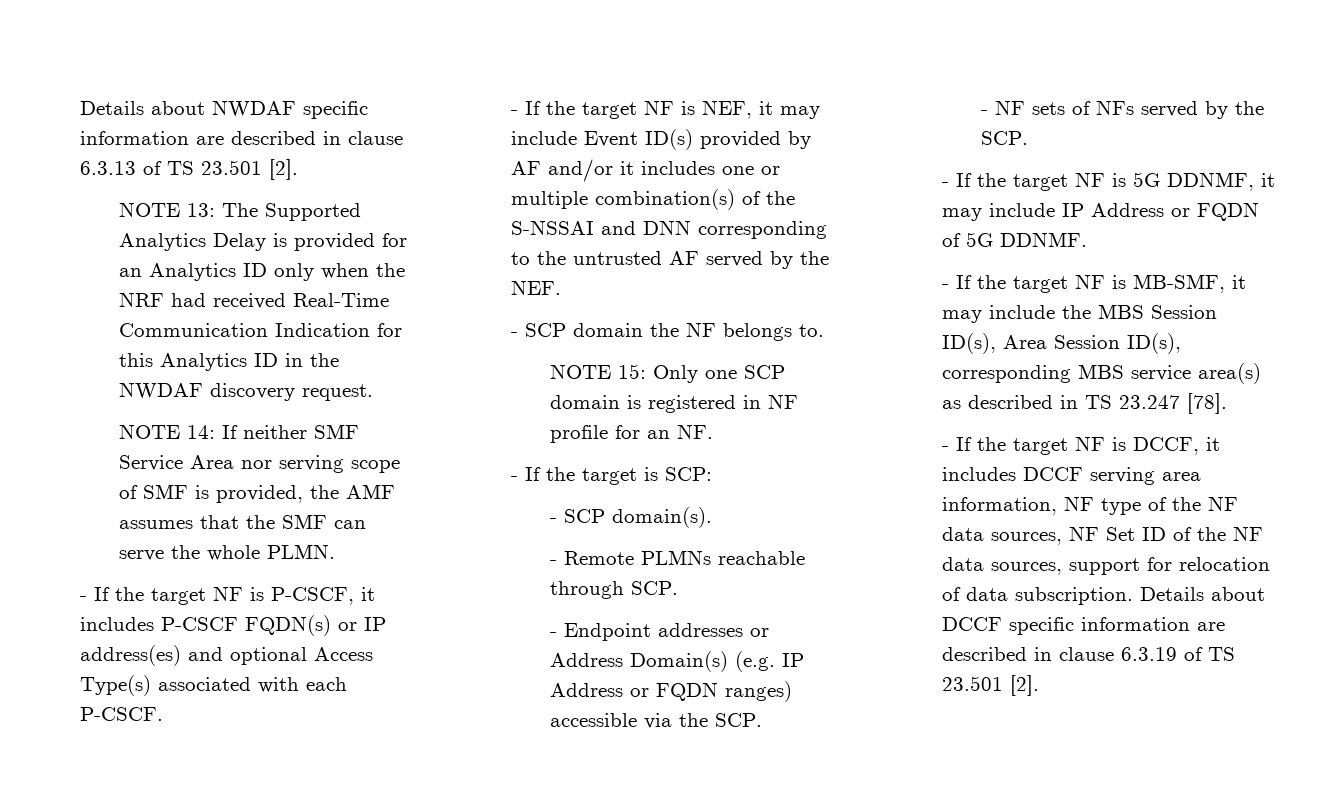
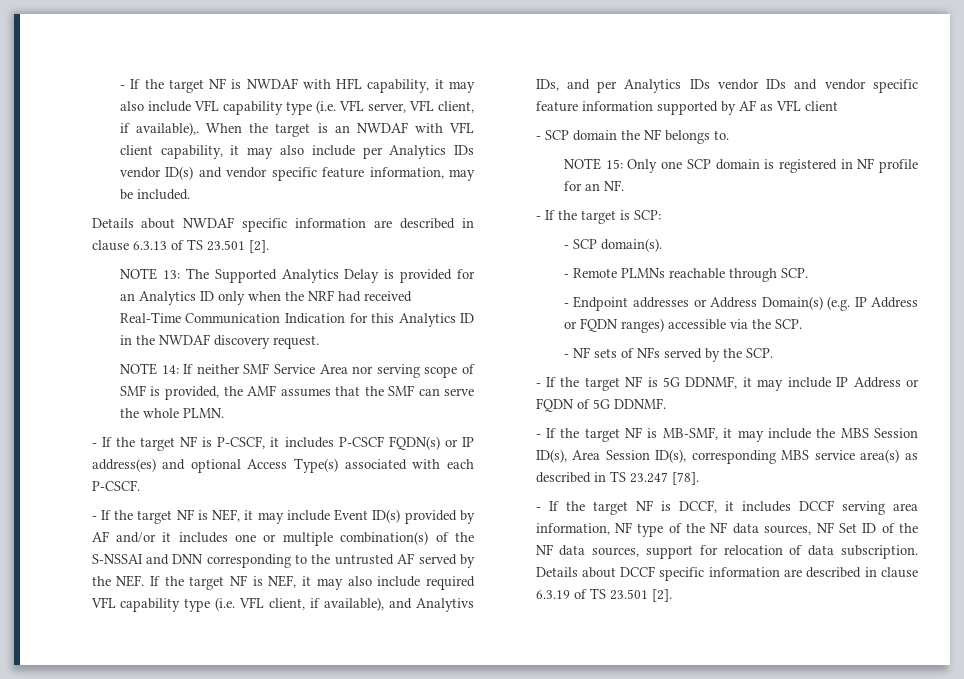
+ - If the target NF is NWDAF with HFL capability, it may also include VFL capability type (i.e. VFL server, VFL client, if available),. When the target is an NWDAF with VFL client capability, it may also include per Analytics IDs vendor ID(s) and vendor specific feature information, may be included.
- - If the target NF is NEF, it may include Event ID(s) provided by AF and/or it includes one or multiple combination(s) of the S-NSSAI and DNN corresponding to the untrusted AF served by the NEF.
+ - If the target NF is NEF, it may include Event ID(s) provided by AF and/or it includes one or multiple combination(s) of the S-NSSAI and DNN corresponding to the untrusted AF served by the NEF. If the target NF is NEF, it may also include required VFL capability type (i.e. VFL client, if available), and Analytivs IDs, and per Analytics IDs vendor IDs and vendor specific feature information supported by AF as VFL client

